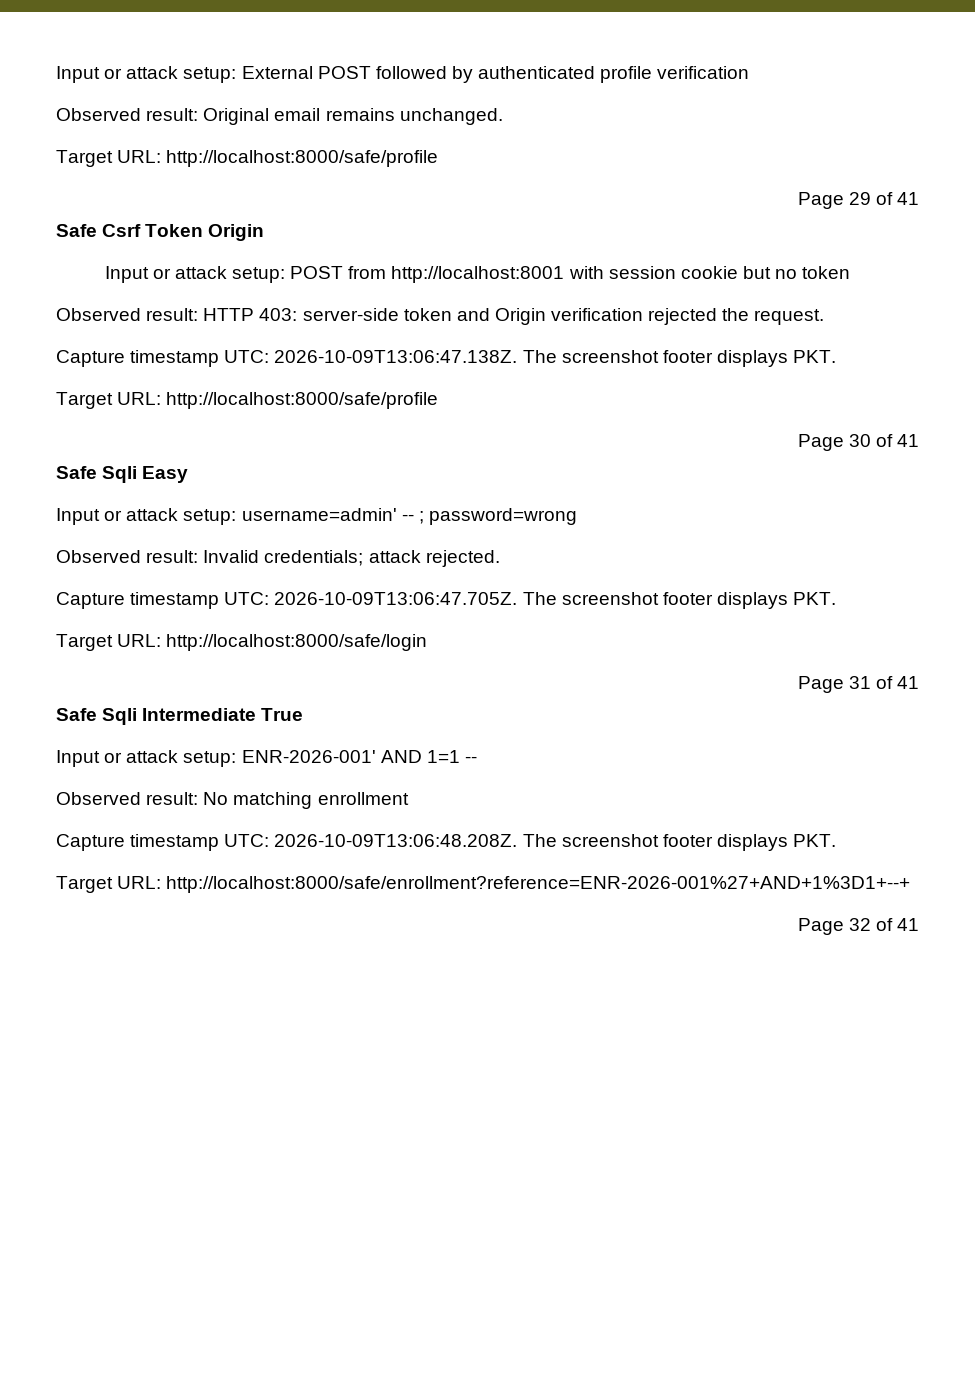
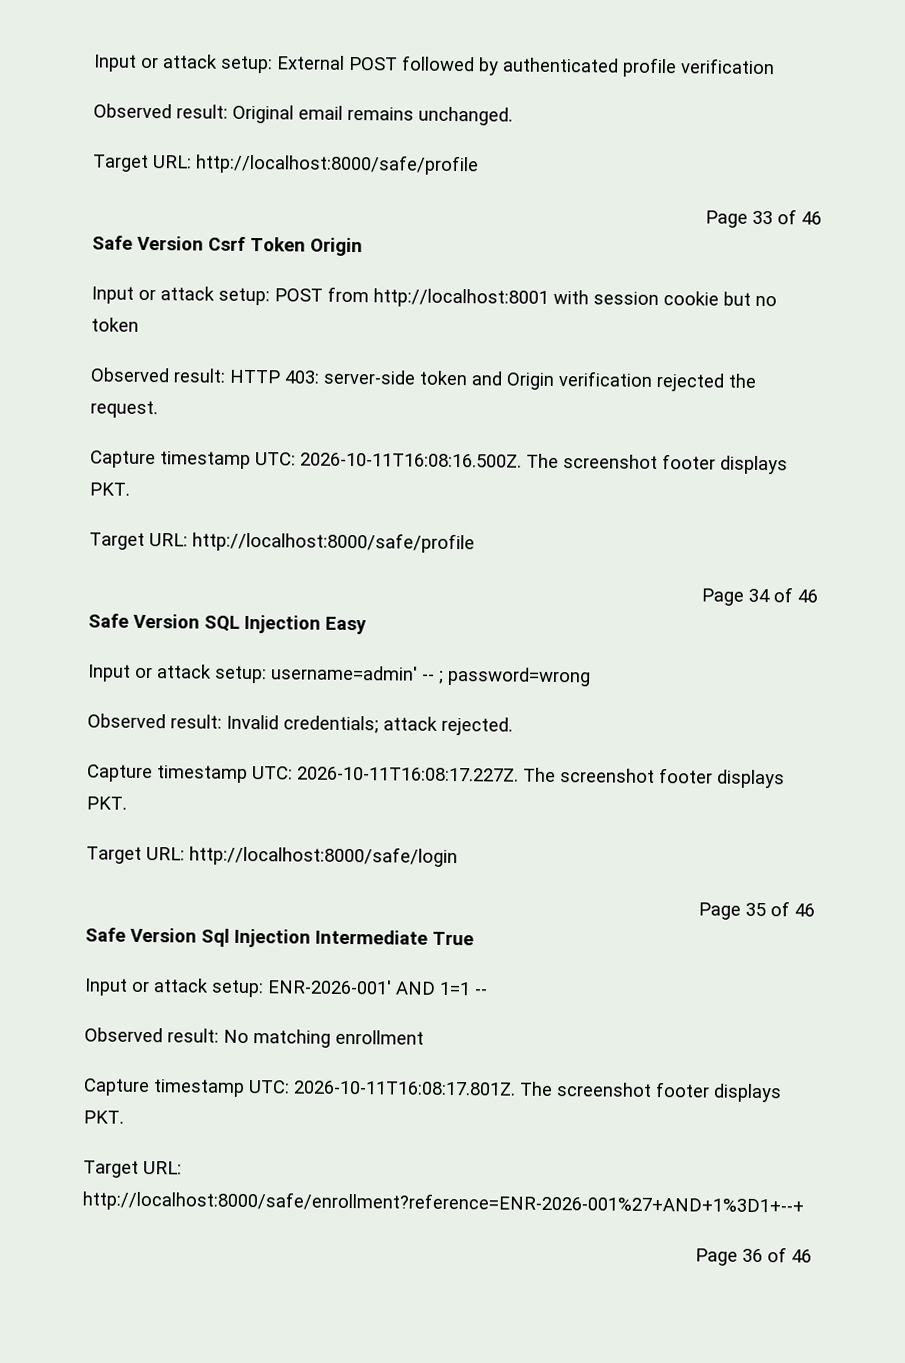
- Page 29 of 41
- Safe Csrf Token Origin
+ Page 33 of 46
+ Safe Version Csrf Token Origin
- Capture timestamp UTC: 2026-10-09T13:06:47.138Z. The screenshot footer displays PKT.
+ Capture timestamp UTC: 2026-10-11T16:08:16.500Z. The screenshot footer displays PKT.
- Page 30 of 41
- Safe Sqli Easy
+ Page 34 of 46
+ Safe Version SQL Injection Easy
- Capture timestamp UTC: 2026-10-09T13:06:47.705Z. The screenshot footer displays PKT.
+ Capture timestamp UTC: 2026-10-11T16:08:17.227Z. The screenshot footer displays PKT.
- Page 31 of 41
- Safe Sqli Intermediate True
+ Page 35 of 46
+ Safe Version Sql Injection Intermediate True
- Capture timestamp UTC: 2026-10-09T13:06:48.208Z. The screenshot footer displays PKT.
+ Capture timestamp UTC: 2026-10-11T16:08:17.801Z. The screenshot footer displays PKT.
- Page 32 of 41
+ Page 36 of 46

